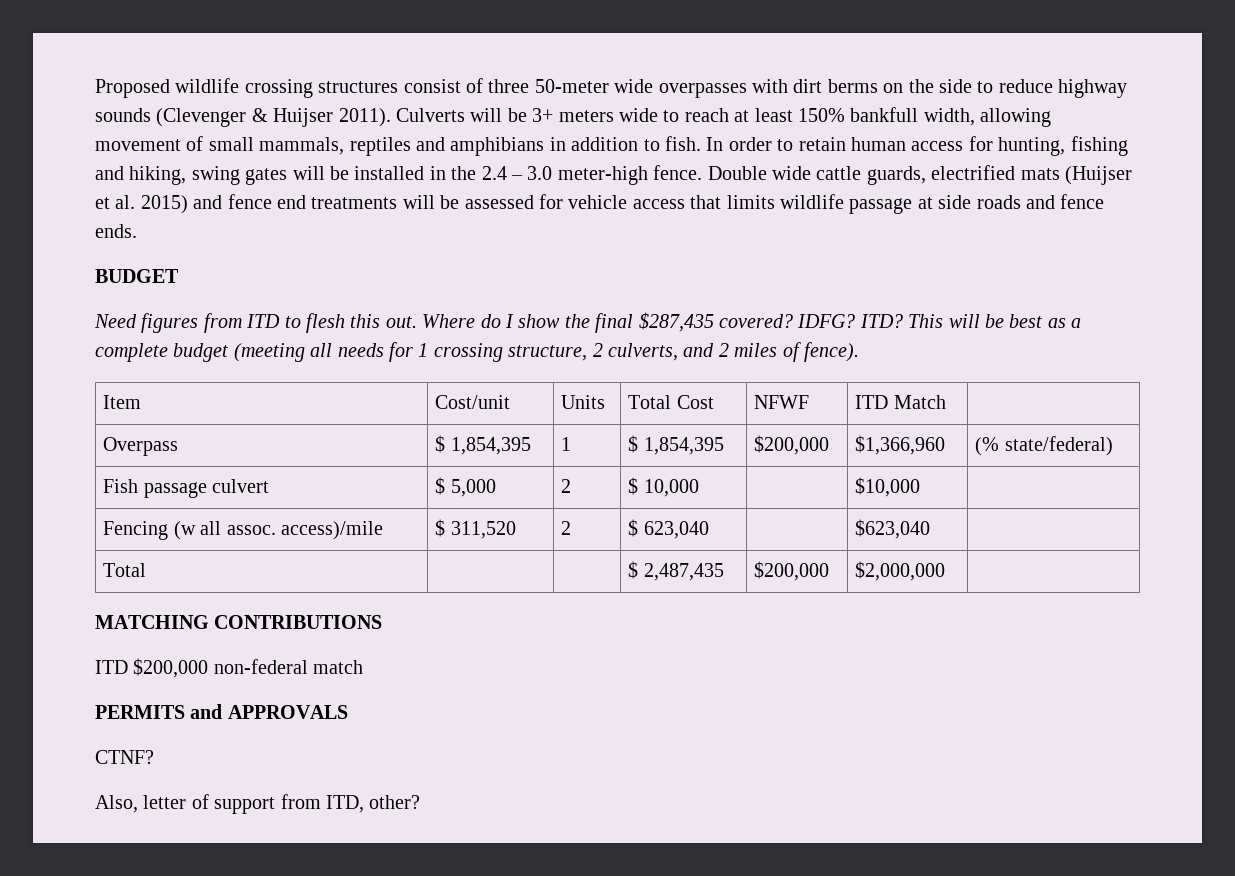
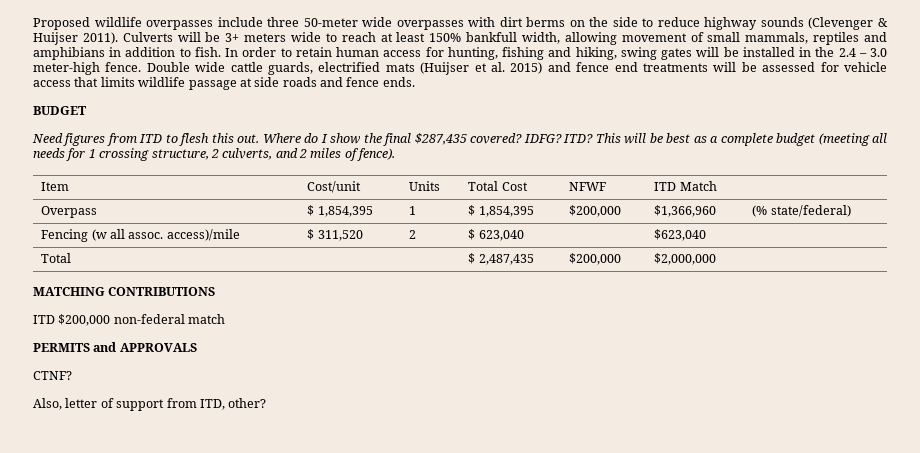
- Proposed wildlife crossing structures consist of three 50-meter wide overpasses with dirt berms on the side to reduce highway sounds (Clevenger & Huijser 2011).
+ Proposed wildlife overpasses include three 50-meter wide overpasses with dirt berms on the side to reduce highway sounds (Clevenger & Huijser 2011).
- Fish passage culvert | $ 5,000 | 2 | $ 10,000 | | $10,000 |

